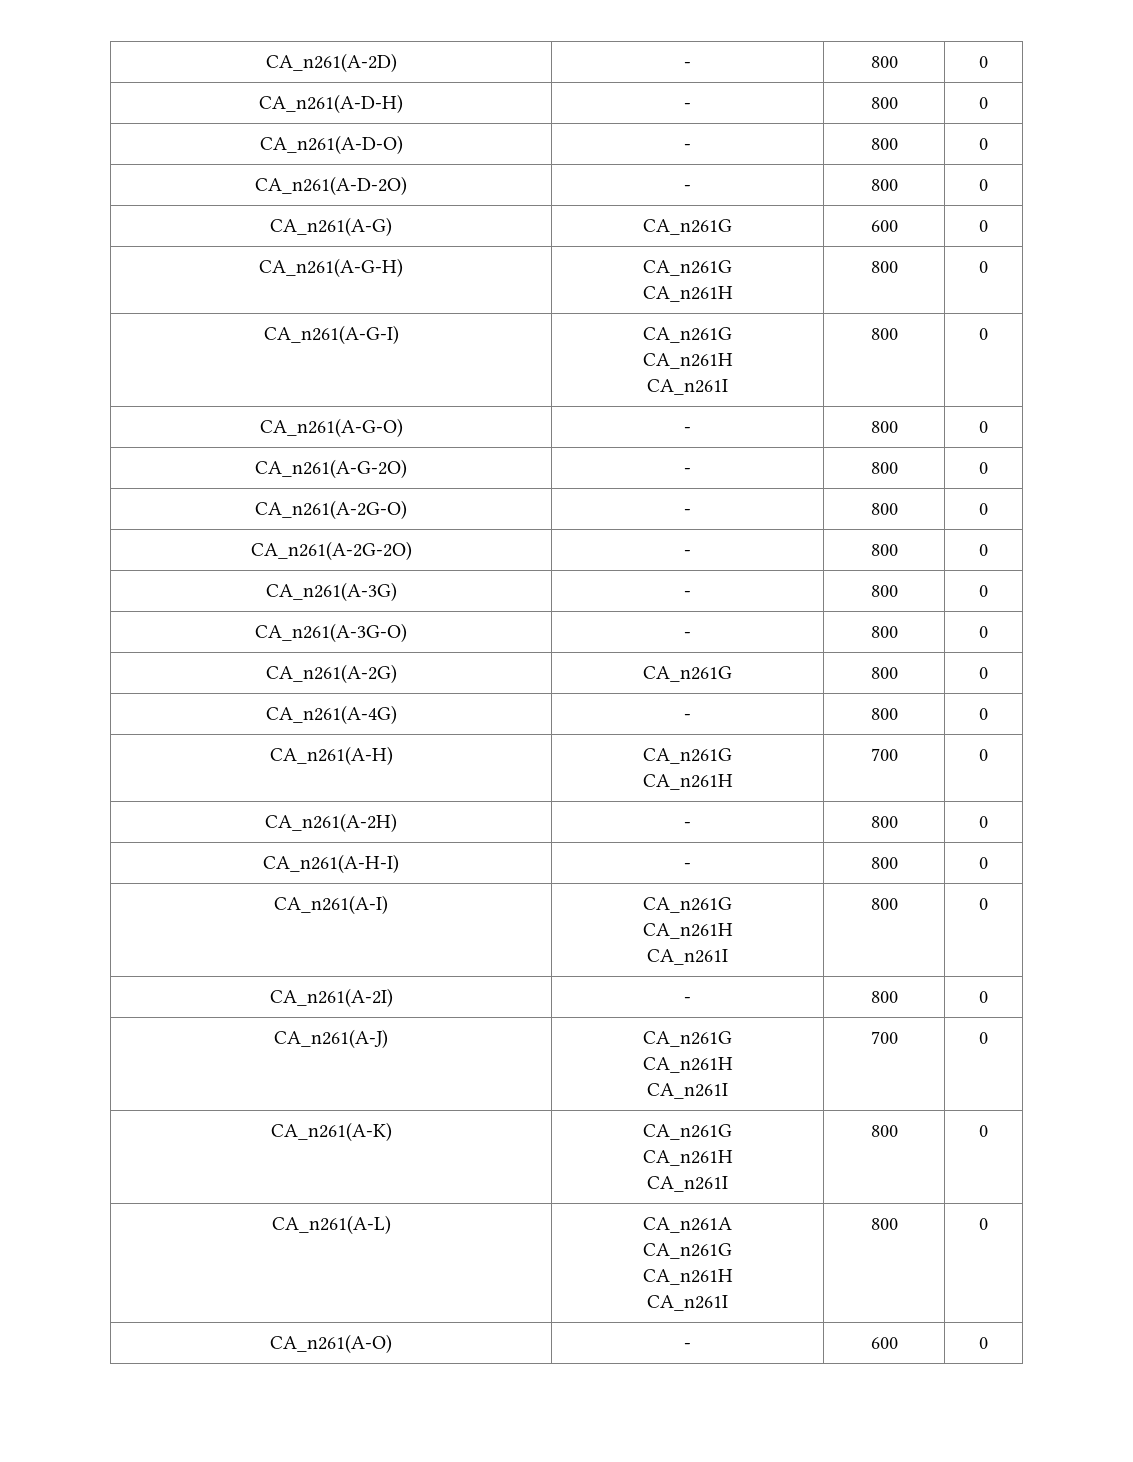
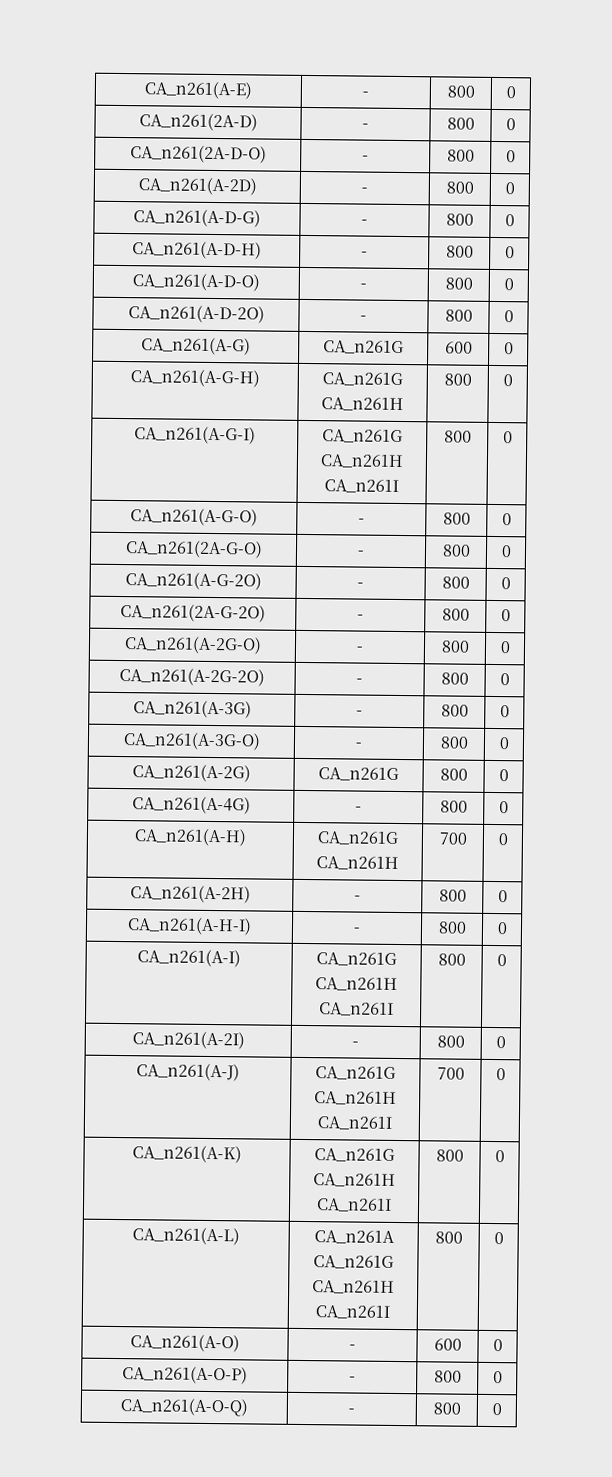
+ CA_n261(A-E) | - | 800 | 0
+ CA_n261(2A-D) | - | 800 | 0
+ CA_n261(2A-D-O) | - | 800 | 0
+ CA_n261(A-D-G) | - | 800 | 0
+ CA_n261(2A-G-O) | - | 800 | 0
+ CA_n261(2A-G-2O) | - | 800 | 0
+ CA_n261(A-O-P) | - | 800 | 0
+ CA_n261(A-O-Q) | - | 800 | 0

